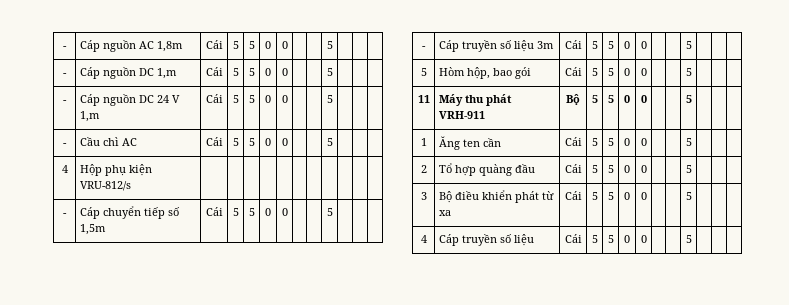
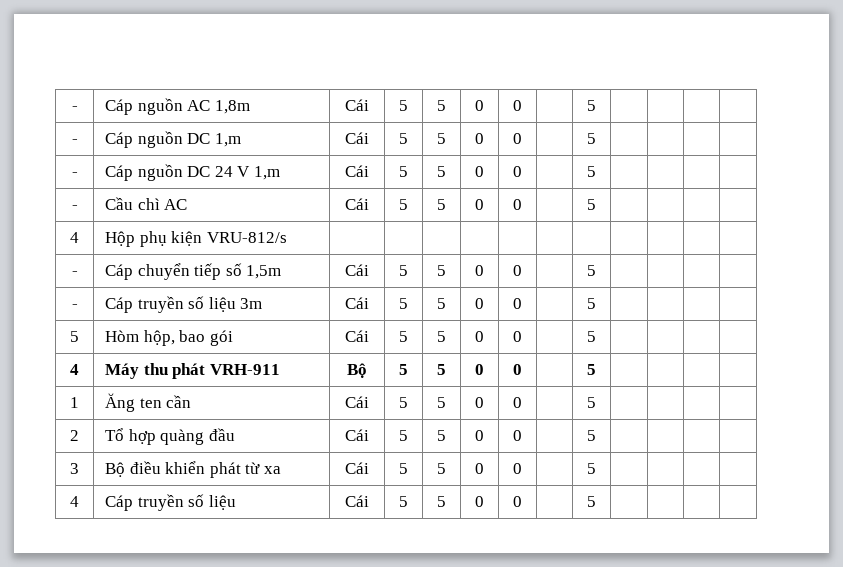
- - | Cáp nguồn AC 1,8m | Cái | 5 | 5 | 0 | 0 | | | 5 | | |
+ - | Cáp nguồn AC 1,8m | Cái | 5 | 5 | 0 | 0 | | 5 | | | |
- - | Cáp nguồn DC 1,m | Cái | 5 | 5 | 0 | 0 | | | 5 | | |
+ - | Cáp nguồn DC 1,m | Cái | 5 | 5 | 0 | 0 | | 5 | | | |
- - | Cáp nguồn DC 24 V 1,m | Cái | 5 | 5 | 0 | 0 | | | 5 | | |
+ - | Cáp nguồn DC 24 V 1,m | Cái | 5 | 5 | 0 | 0 | | 5 | | | |
- - | Cầu chì AC | Cái | 5 | 5 | 0 | 0 | | | 5 | | |
+ - | Cầu chì AC | Cái | 5 | 5 | 0 | 0 | | 5 | | | |
- - | Cáp chuyển tiếp số 1,5m | Cái | 5 | 5 | 0 | 0 | | | 5 | | |
+ - | Cáp chuyển tiếp số 1,5m | Cái | 5 | 5 | 0 | 0 | | 5 | | | |
- - | Cáp truyền số liệu 3m | Cái | 5 | 5 | 0 | 0 | | | 5 | | |
+ - | Cáp truyền số liệu 3m | Cái | 5 | 5 | 0 | 0 | | 5 | | | |
- 5 | Hòm hộp, bao gói | Cái | 5 | 5 | 0 | 0 | | | 5 | | |
- 11 | Máy thu phát VRH-911 | Bộ | 5 | 5 | 0 | 0 | | | 5 | | |
+ 5 | Hòm hộp, bao gói | Cái | 5 | 5 | 0 | 0 | | 5 | | | |
+ 4 | Máy thu phát VRH-911 | Bộ | 5 | 5 | 0 | 0 | | 5 | | | |
- 1 | Ăng ten cần | Cái | 5 | 5 | 0 | 0 | | | 5 | | |
+ 1 | Ăng ten cần | Cái | 5 | 5 | 0 | 0 | | 5 | | | |
- 2 | Tổ hợp quàng đầu | Cái | 5 | 5 | 0 | 0 | | | 5 | | |
+ 2 | Tổ hợp quàng đầu | Cái | 5 | 5 | 0 | 0 | | 5 | | | |
- 3 | Bộ điều khiển phát từ xa | Cái | 5 | 5 | 0 | 0 | | | 5 | | |
+ 3 | Bộ điều khiển phát từ xa | Cái | 5 | 5 | 0 | 0 | | 5 | | | |
- 4 | Cáp truyền số liệu | Cái | 5 | 5 | 0 | 0 | | | 5 | | |
+ 4 | Cáp truyền số liệu | Cái | 5 | 5 | 0 | 0 | | 5 | | | |

